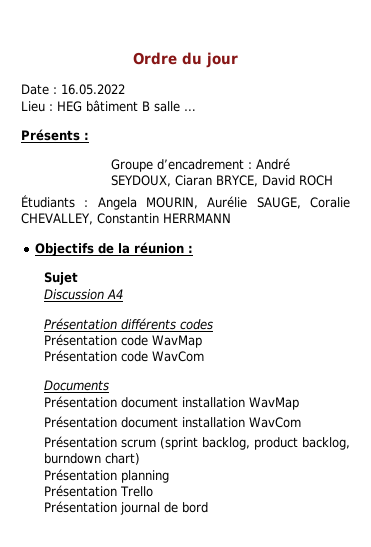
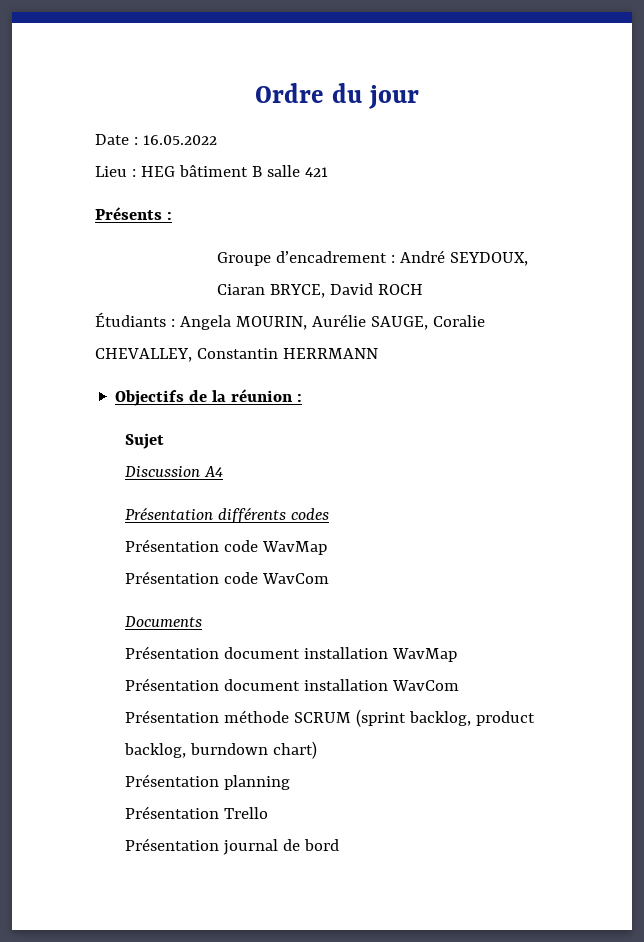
- Lieu : HEG bâtiment B salle …
+ Lieu : HEG bâtiment B salle 421
- Présentation scrum (sprint backlog, product backlog, burndown chart)
+ Présentation méthode SCRUM (sprint backlog, product backlog, burndown chart)

